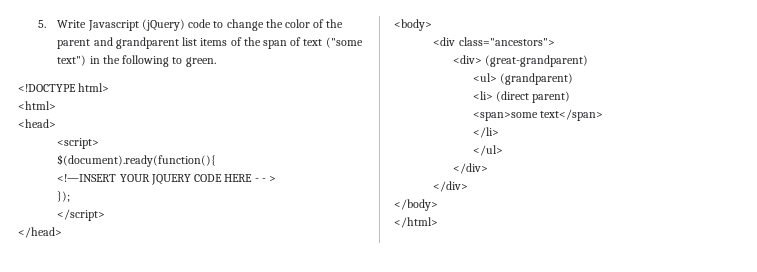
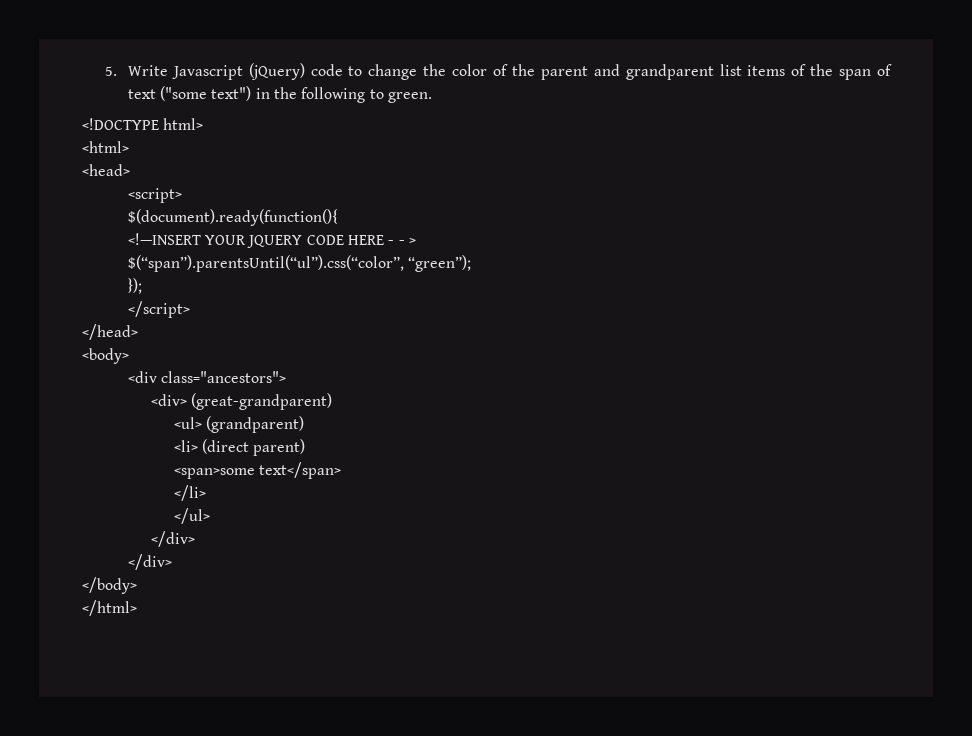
+ $(“span”).parentsUntil(“ul”).css(“color”, “green”);

